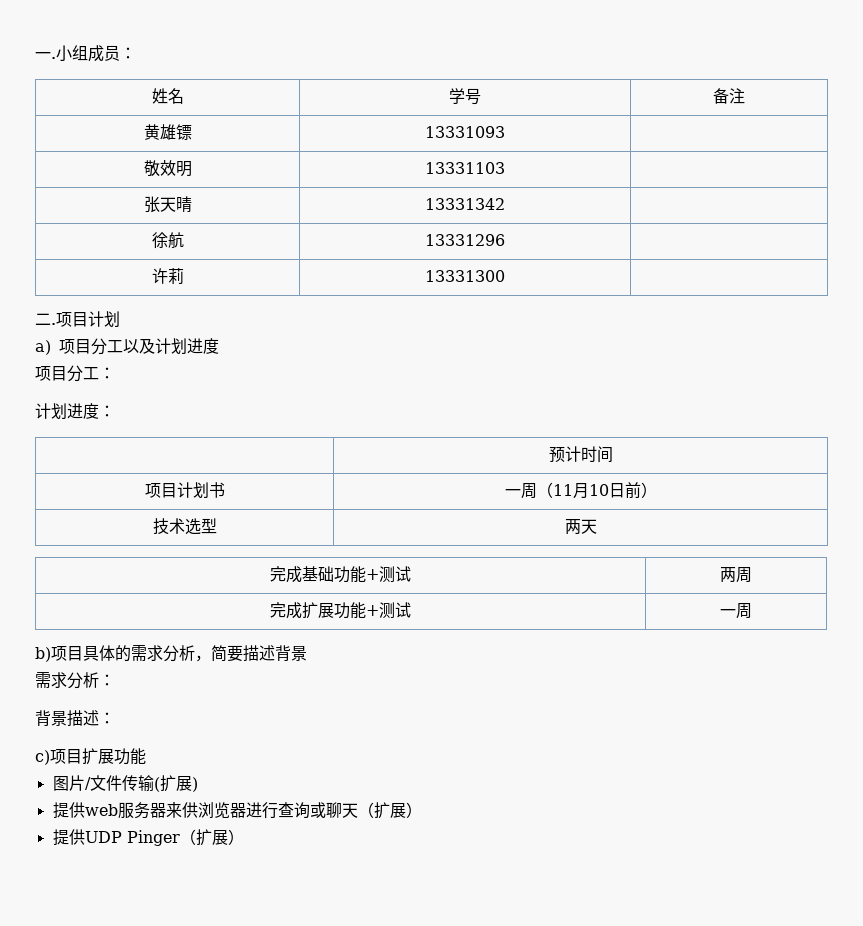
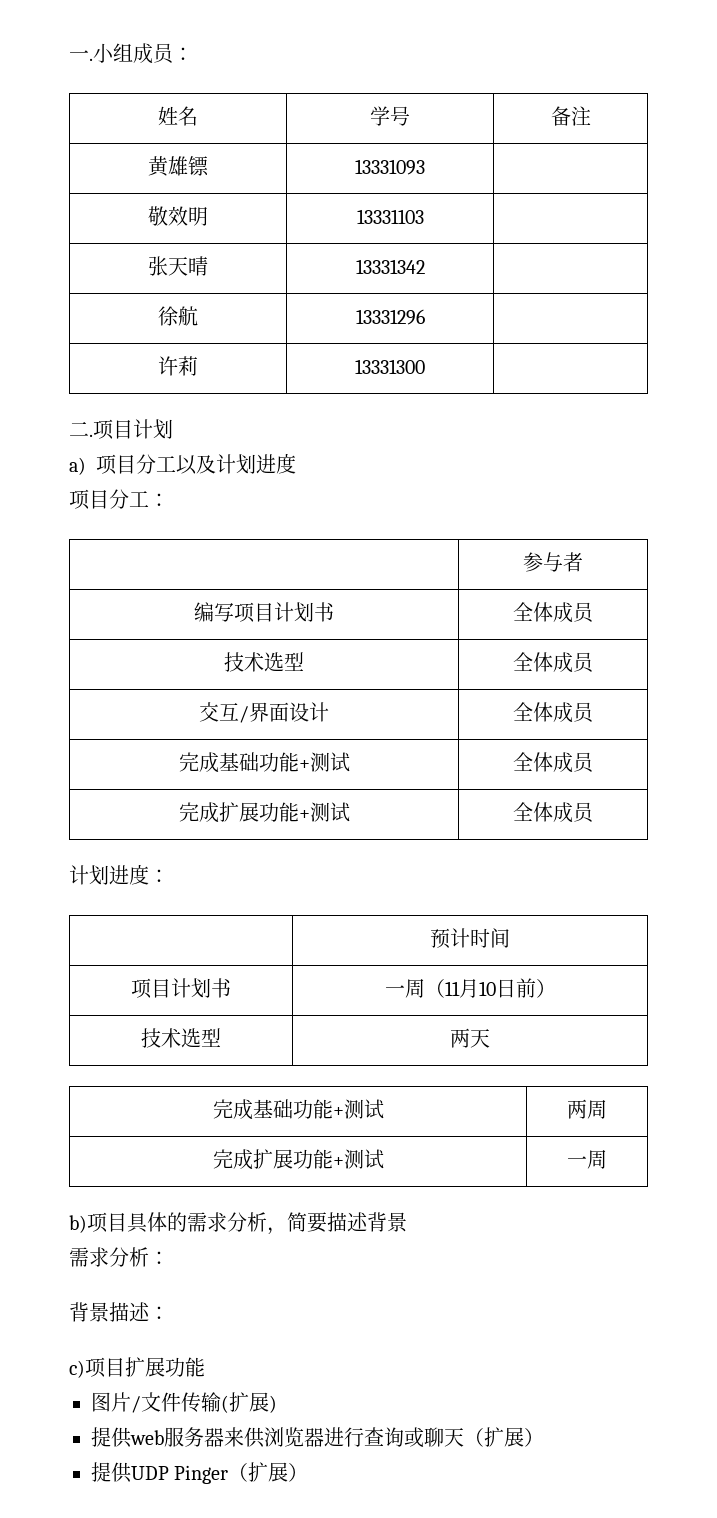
+ | 参与者
+ 编写项目计划书 | 全体成员
+ 技术选型 | 全体成员
+ 交互/界面设计 | 全体成员
+ 完成基础功能+测试 | 全体成员
+ 完成扩展功能+测试 | 全体成员

